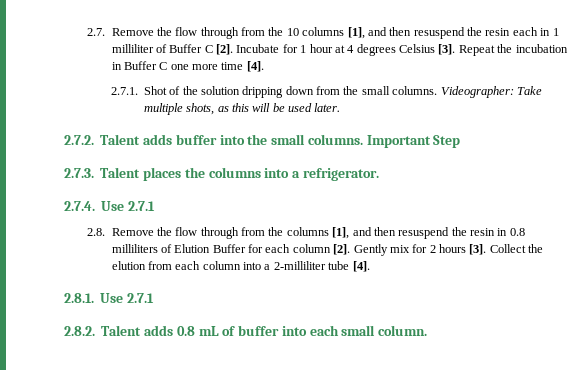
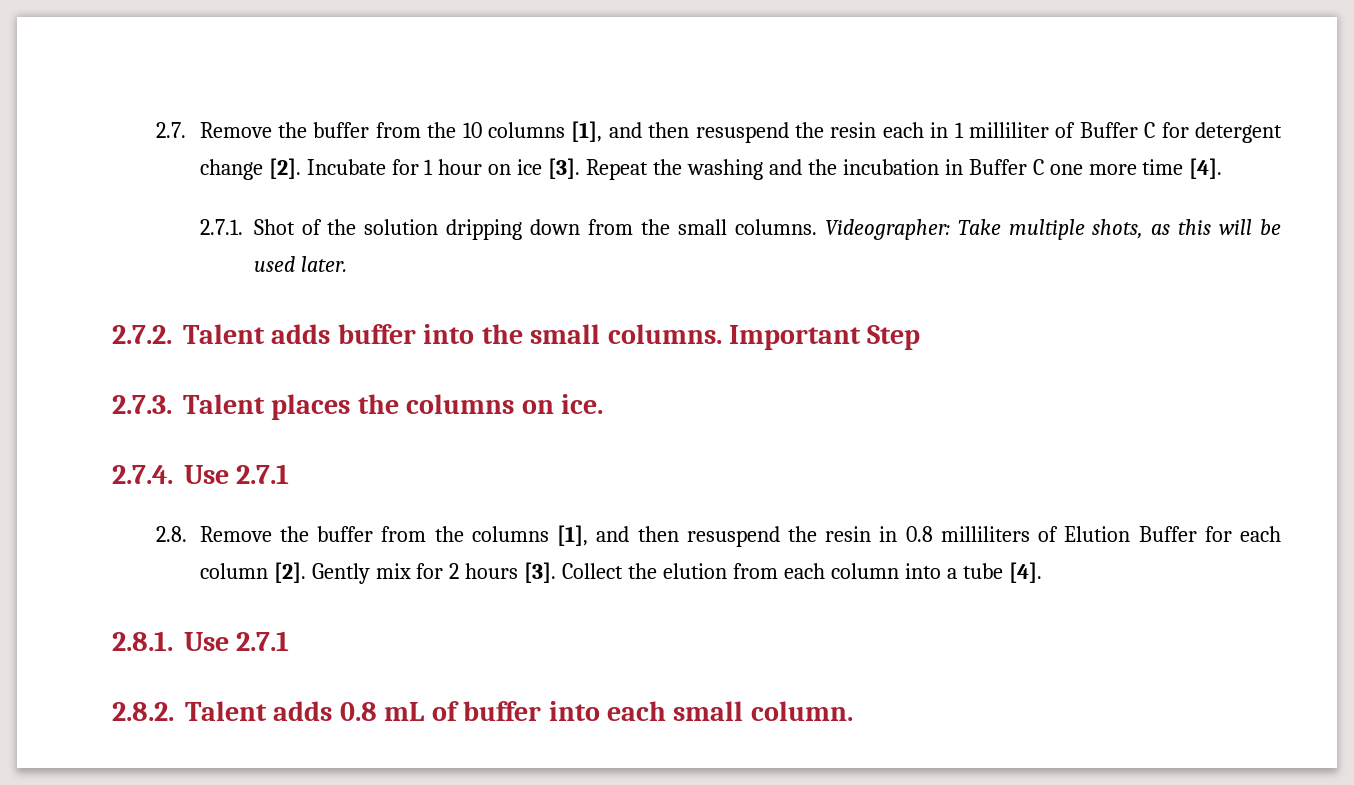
- 2.7. Remove the flow through from the 10 columns [1], and then resuspend the resin each in 1 milliliter of Buffer C [2].
+ 2.7. Remove the buffer from the 10 columns [1], and then resuspend the resin each in 1 milliliter of Buffer C for detergent change [2].
- Incubate for 1 hour at 4 degrees Celsius [3]. Repeat the incubation in Buffer C one more time [4].
+ Incubate for 1 hour on ice [3]. Repeat the washing and the incubation in Buffer C one more time [4].
- 2.7.3. Talent places the columns into a refrigerator.
+ 2.7.3. Talent places the columns on ice.
- 2.8. Remove the flow through from the columns [1], and then resuspend the resin in 0.8 milliliters of Elution Buffer for each column [2].
+ 2.8. Remove the buffer from the columns [1], and then resuspend the resin in 0.8 milliliters of Elution Buffer for each column [2].
- Collect the elution from each column into a 2-milliliter tube [4].
+ Collect the elution from each column into a tube [4].

